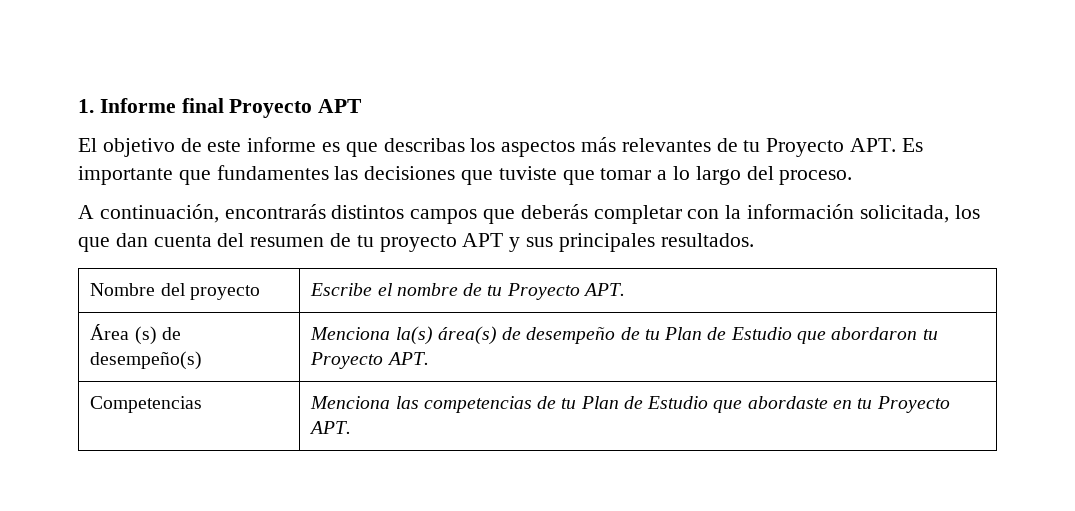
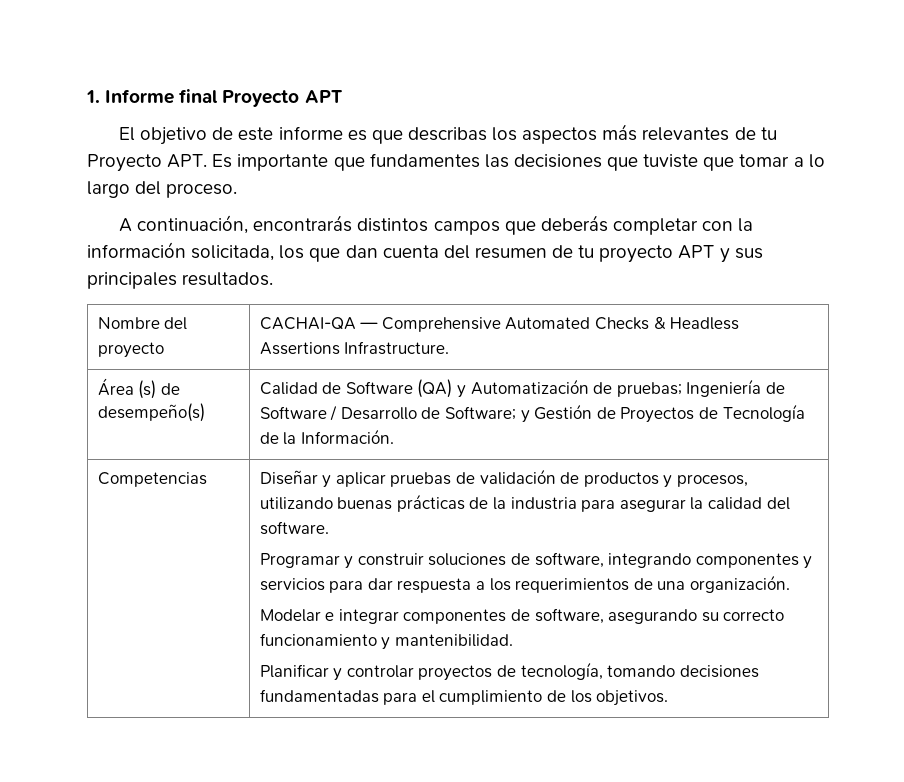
- Nombre del proyecto | Escribe el nombre de tu Proyecto APT.
- Área (s) de desempeño(s) | Menciona la(s) área(s) de desempeño de tu Plan de Estudio que abordaron tu Proyecto APT.
- Competencias | Menciona las competencias de tu Plan de Estudio que abordaste en tu Proyecto APT.
+ Nombre del proyecto | CACHAI-QA — Comprehensive Automated Checks & Headless Assertions Infrastructure.
+ Área (s) de desempeño(s) | Calidad de Software (QA) y Automatización de pruebas; Ingeniería de Software / Desarrollo de Software; y Gestión de Proyectos de Tecnología de la Información.
+ Competencias | Diseñar y aplicar pruebas de validación de productos y procesos, utilizando buenas prácticas de la industria para asegurar la calidad del software.
+ Programar y construir soluciones de software, integrando componentes y servicios para dar respuesta a los requerimientos de una organización.
+ Modelar e integrar componentes de software, asegurando su correcto funcionamiento y mantenibilidad.
+ Planificar y controlar proyectos de tecnología, tomando decisiones fundamentadas para el cumplimiento de los objetivos.

